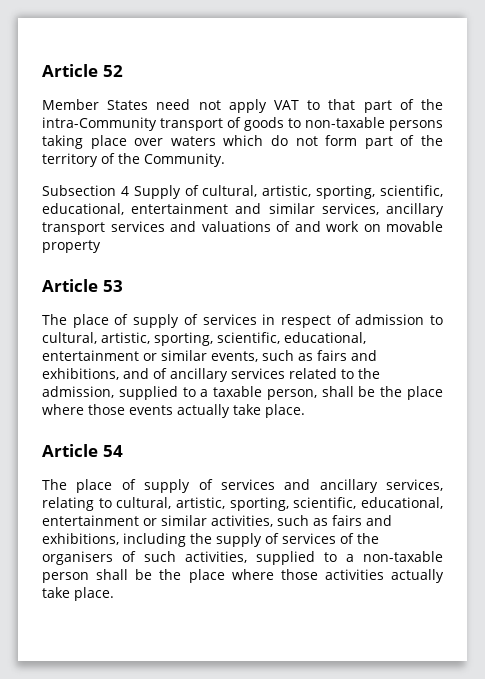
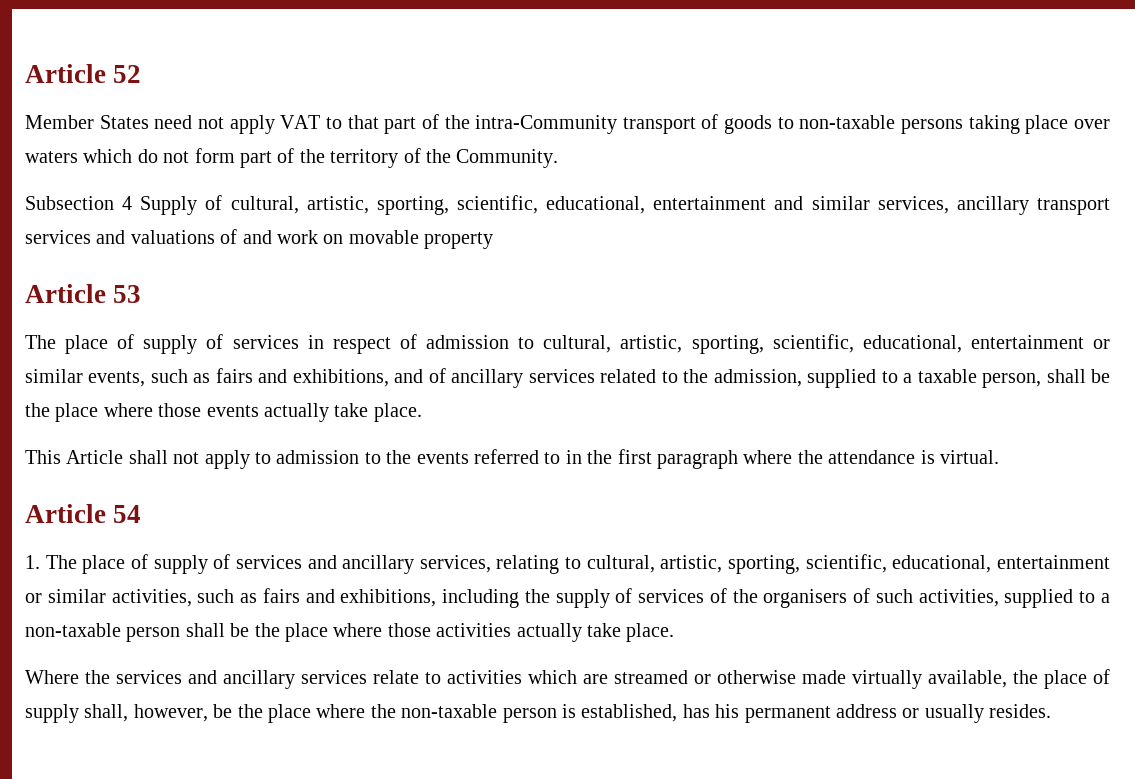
+ This Article shall not apply to admission to the events referred to in the first paragraph where the attendance is virtual.
- The place of supply of services and ancillary services, relating to cultural, artistic, sporting, scientific, educational, entertainment or similar activities, such as fairs and exhibitions, including the supply of services of the organisers of such activities, supplied to a non-taxable person shall be the place where those activities actually take place.
+ 1. The place of supply of services and ancillary services, relating to cultural, artistic, sporting, scientific, educational, entertainment or similar activities, such as fairs and exhibitions, including the supply of services of the organisers of such activities, supplied to a non-taxable person shall be the place where those activities actually take place.
+ Where the services and ancillary services relate to activities which are streamed or otherwise made virtually available, the place of supply shall, however, be the place where the non-taxable person is established, has his permanent address or usually resides.

